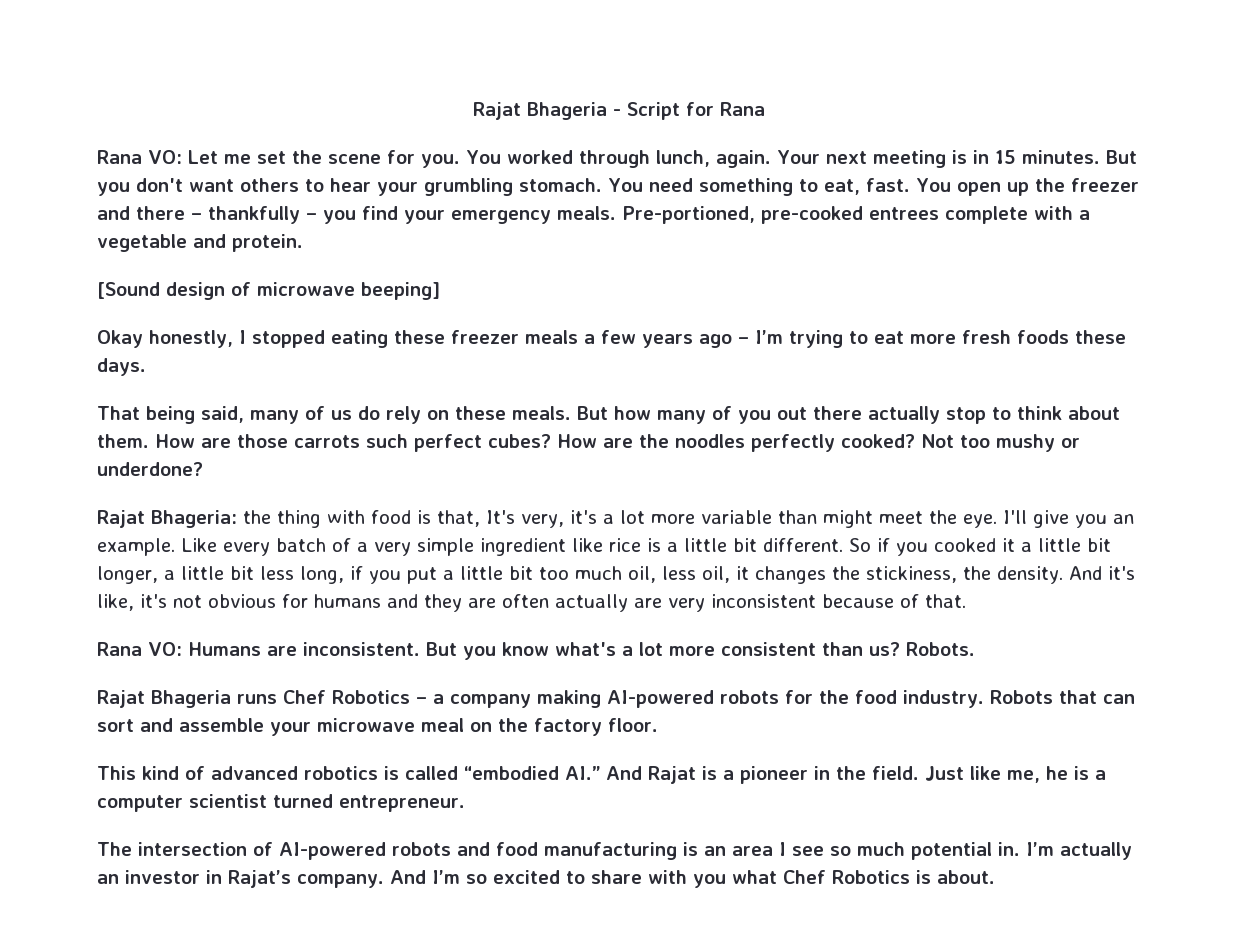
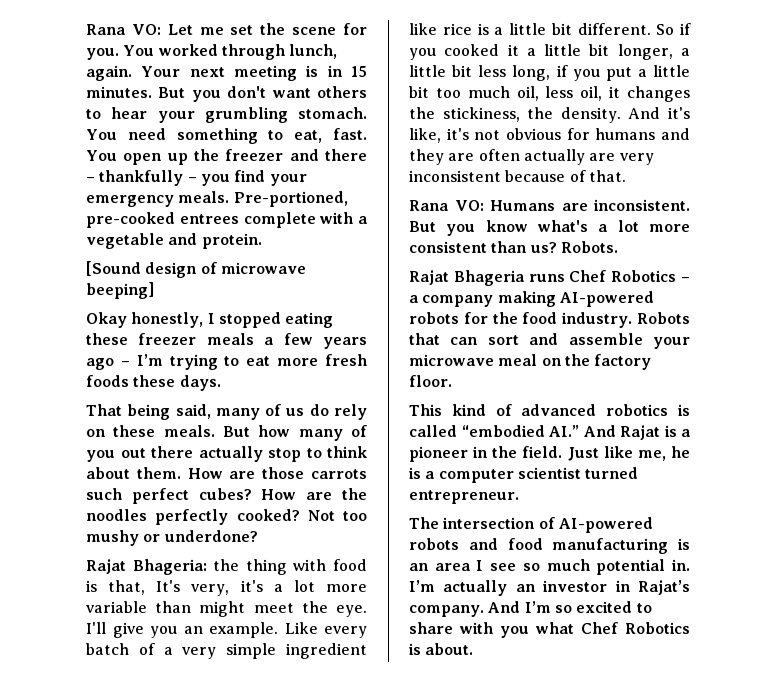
- Rajat Bhageria - Script for Rana

